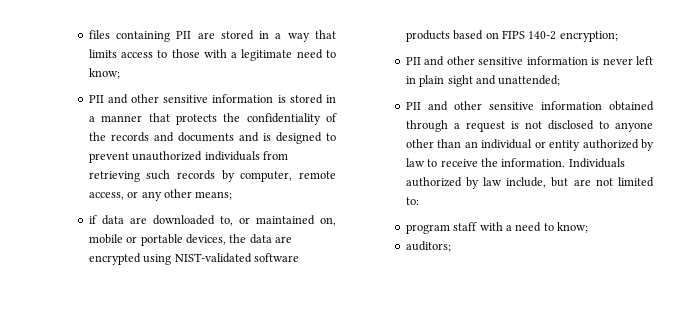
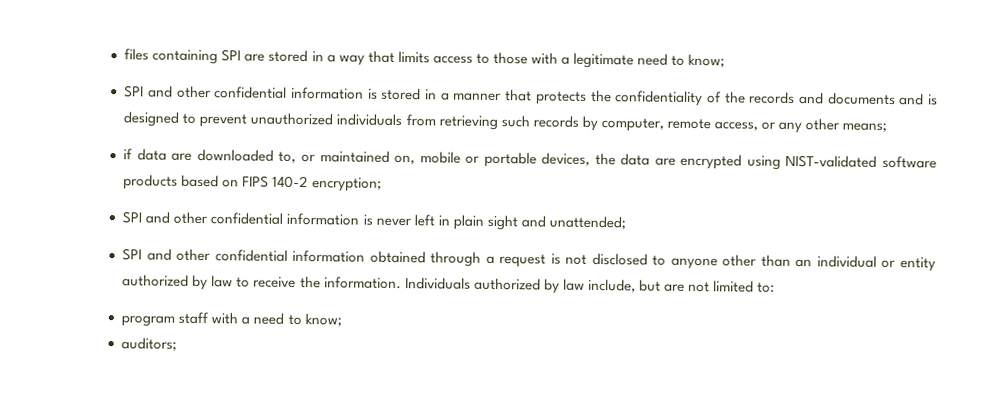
- files containing PII are stored in a way that limits access to those with a legitimate need to know;
+ files containing SPI are stored in a way that limits access to those with a legitimate need to know;
- PII and other sensitive information is stored in a manner that protects the confidentiality of the records and documents and is designed to prevent unauthorized individuals from retrieving such records by computer, remote access, or any other means;
+ SPI and other confidential information is stored in a manner that protects the confidentiality of the records and documents and is designed to prevent unauthorized individuals from retrieving such records by computer, remote access, or any other means;
- PII and other sensitive information is never left in plain sight and unattended;
+ SPI and other confidential information is never left in plain sight and unattended;
- PII and other sensitive information obtained through a request is not disclosed to anyone other than an individual or entity authorized by law to receive the information.
+ SPI and other confidential information obtained through a request is not disclosed to anyone other than an individual or entity authorized by law to receive the information.

